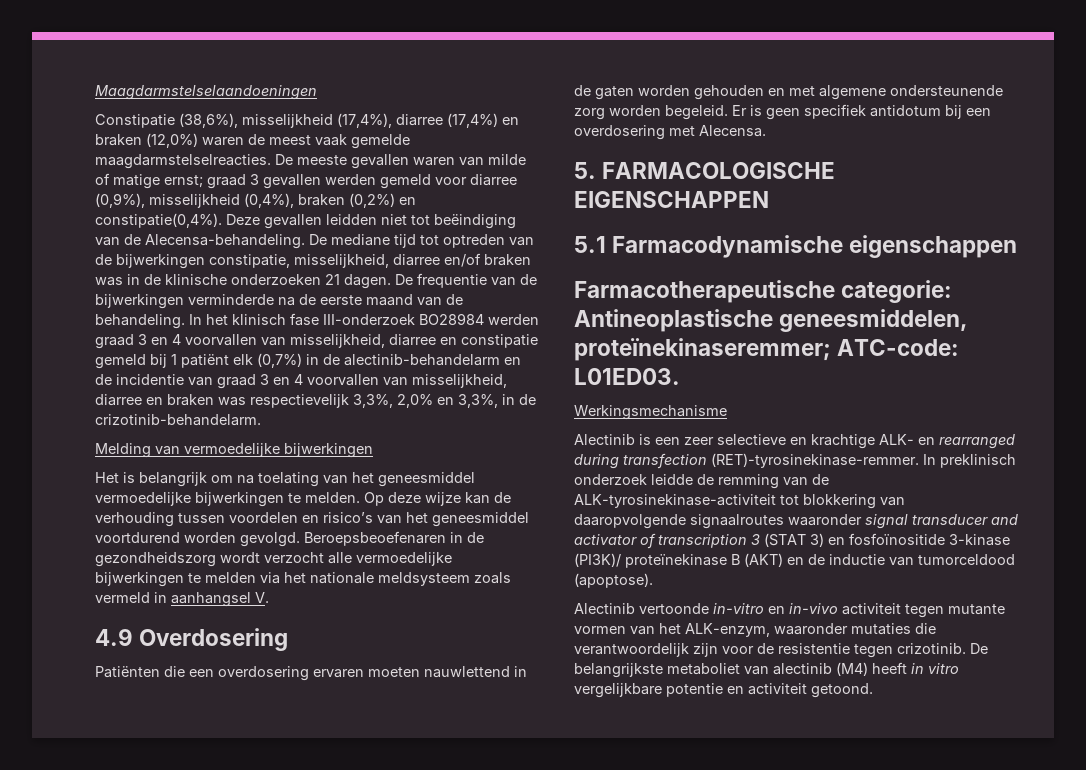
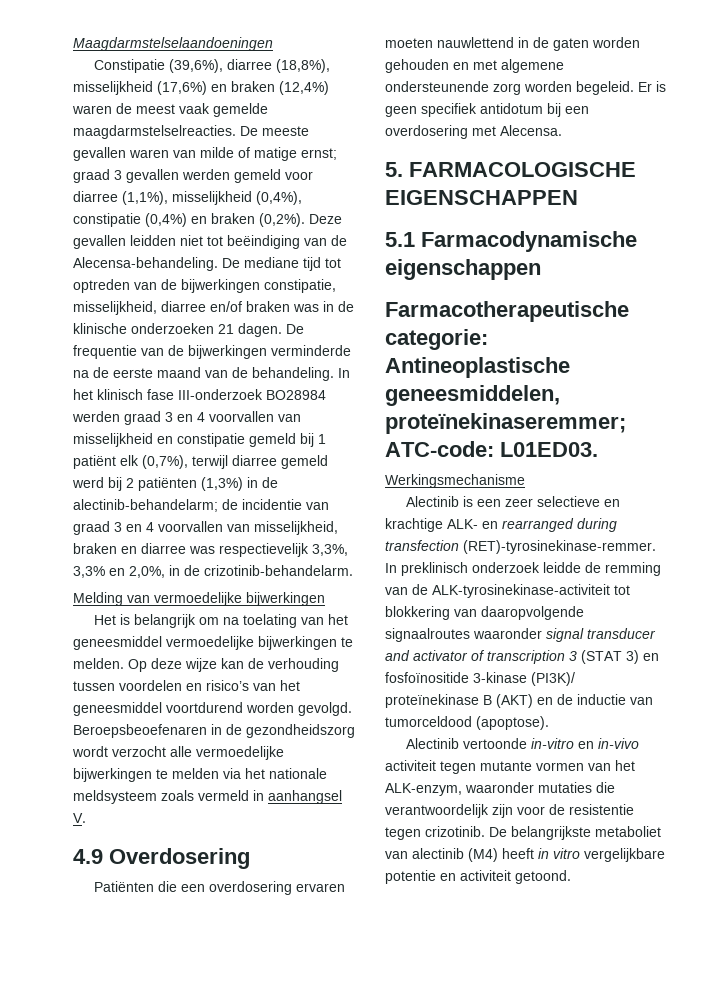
- Constipatie (38,6%), misselijkheid (17,4%), diarree (17,4%) en braken (12,0%) waren de meest vaak gemelde maagdarmstelselreacties.
+ Constipatie (39,6%), diarree (18,8%), misselijkheid (17,6%) en braken (12,4%) waren de meest vaak gemelde maagdarmstelselreacties.
- De meeste gevallen waren van milde of matige ernst; graad 3 gevallen werden gemeld voor diarree (0,9%), misselijkheid (0,4%), braken (0,2%) en constipatie(0,4%).
+ De meeste gevallen waren van milde of matige ernst; graad 3 gevallen werden gemeld voor diarree (1,1%), misselijkheid (0,4%), constipatie (0,4%) en braken (0,2%).
- In het klinisch fase III-onderzoek BO28984 werden graad 3 en 4 voorvallen van misselijkheid, diarree en constipatie gemeld bij 1 patiënt elk (0,7%) in de alectinib-behandelarm en de incidentie van graad 3 en 4 voorvallen van misselijkheid, diarree en braken was respectievelijk 3,3%, 2,0% en 3,3%, in de crizotinib-behandelarm.
+ In het klinisch fase III-onderzoek BO28984 werden graad 3 en 4 voorvallen van misselijkheid en constipatie gemeld bij 1 patiënt elk (0,7%), terwijl diarree gemeld werd bij 2 patiënten (1,3%) in de alectinib-behandelarm; de incidentie van graad 3 en 4 voorvallen van misselijkheid, braken en diarree was respectievelijk 3,3%, 3,3% en 2,0%, in de crizotinib-behandelarm.

